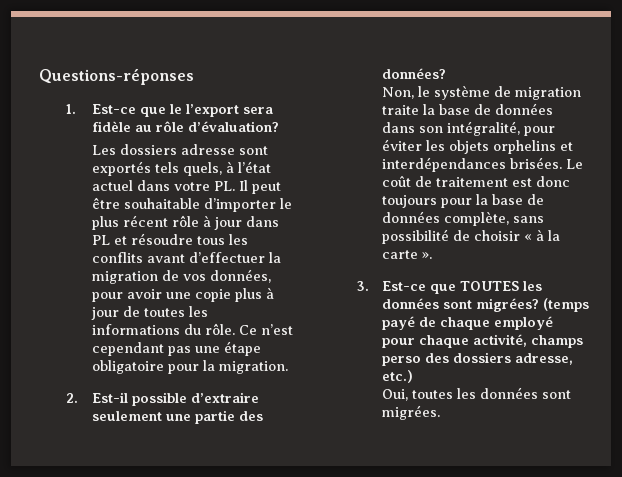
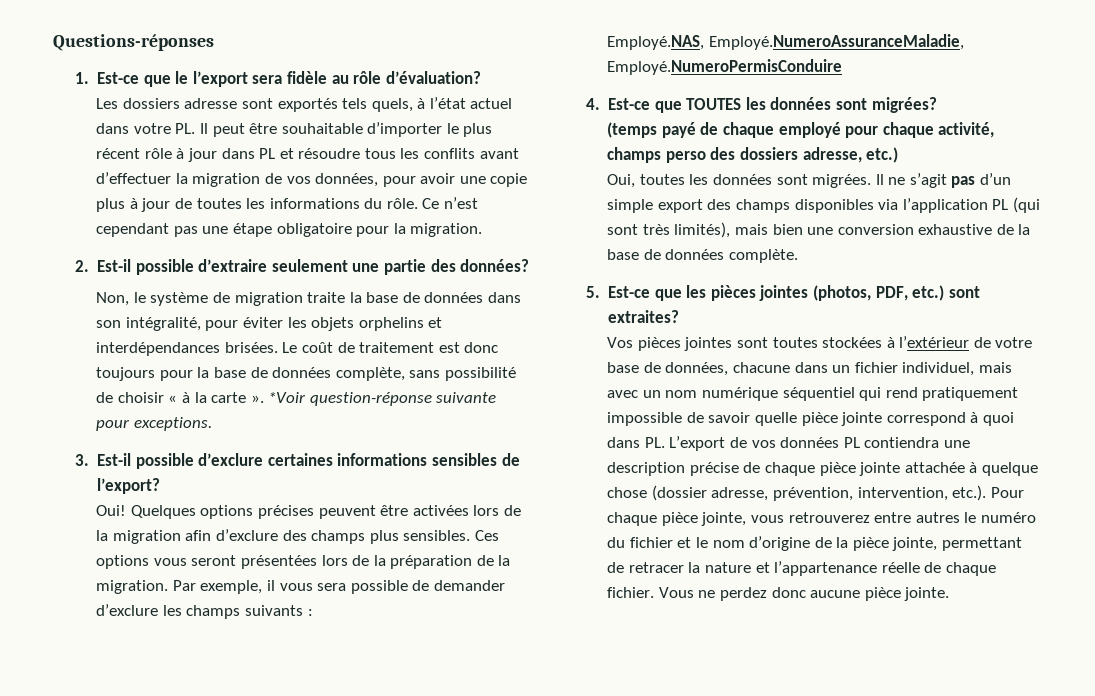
- Le coût de traitement est donc toujours pour la base de données complète, sans possibilité de choisir « à la carte ».
- 3. Est-ce que TOUTES les données sont migrées? (temps payé de chaque employé pour chaque activité, champs perso des dossiers adresse, etc.)
+ Le coût de traitement est donc toujours pour la base de données complète, sans possibilité de choisir « à la carte ». *Voir question-réponse suivante pour exceptions.
+ 3. Est-il possible d’exclure certaines informations sensibles de l’export?
+ Oui! Quelques options précises peuvent être activées lors de la migration afin d’exclure des champs plus sensibles. Ces options vous seront présentées lors de la préparation de la migration. Par exemple, il vous sera possible de demander d’exclure les champs suivants :
+ Employé.NAS, Employé.NumeroAssuranceMaladie, Employé.NumeroPermisConduire
+ 4. Est-ce que TOUTES les données sont migrées?
+ (temps payé de chaque employé pour chaque activité, champs perso des dossiers adresse, etc.)
+ Il ne s’agit pas d’un simple export des champs disponibles via l’application PL (qui sont très limités), mais bien une conversion exhaustive de la base de données complète.
+ 5. Est-ce que les pièces jointes (photos, PDF, etc.) sont extraites?
+ Vos pièces jointes sont toutes stockées à l’extérieur de votre base de données, chacune dans un fichier individuel, mais avec un nom numérique séquentiel qui rend pratiquement impossible de savoir quelle pièce jointe correspond à quoi dans PL. L’export de vos données PL contiendra une description précise de chaque pièce jointe attachée à quelque chose (dossier adresse, prévention, intervention, etc.). Pour chaque pièce jointe, vous retrouverez entre autres le numéro du fichier et le nom d’origine de la pièce jointe, permettant de retracer la nature et l’appartenance réelle de chaque fichier. Vous ne perdez donc aucune pièce jointe.

